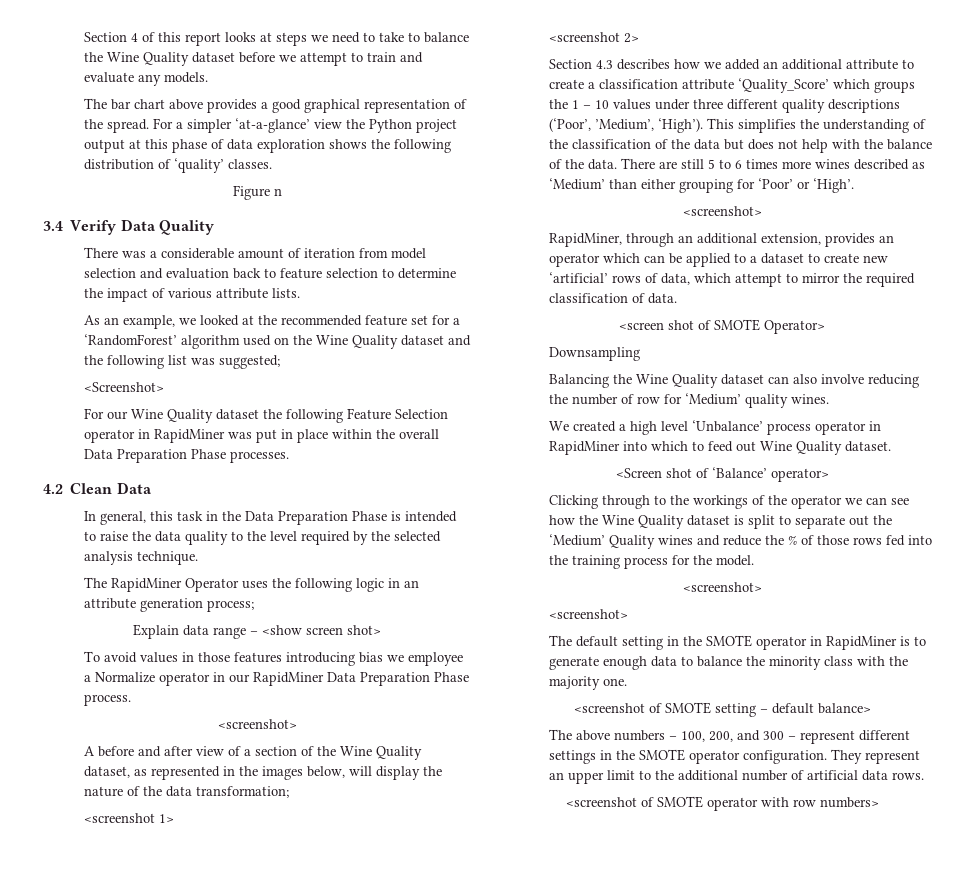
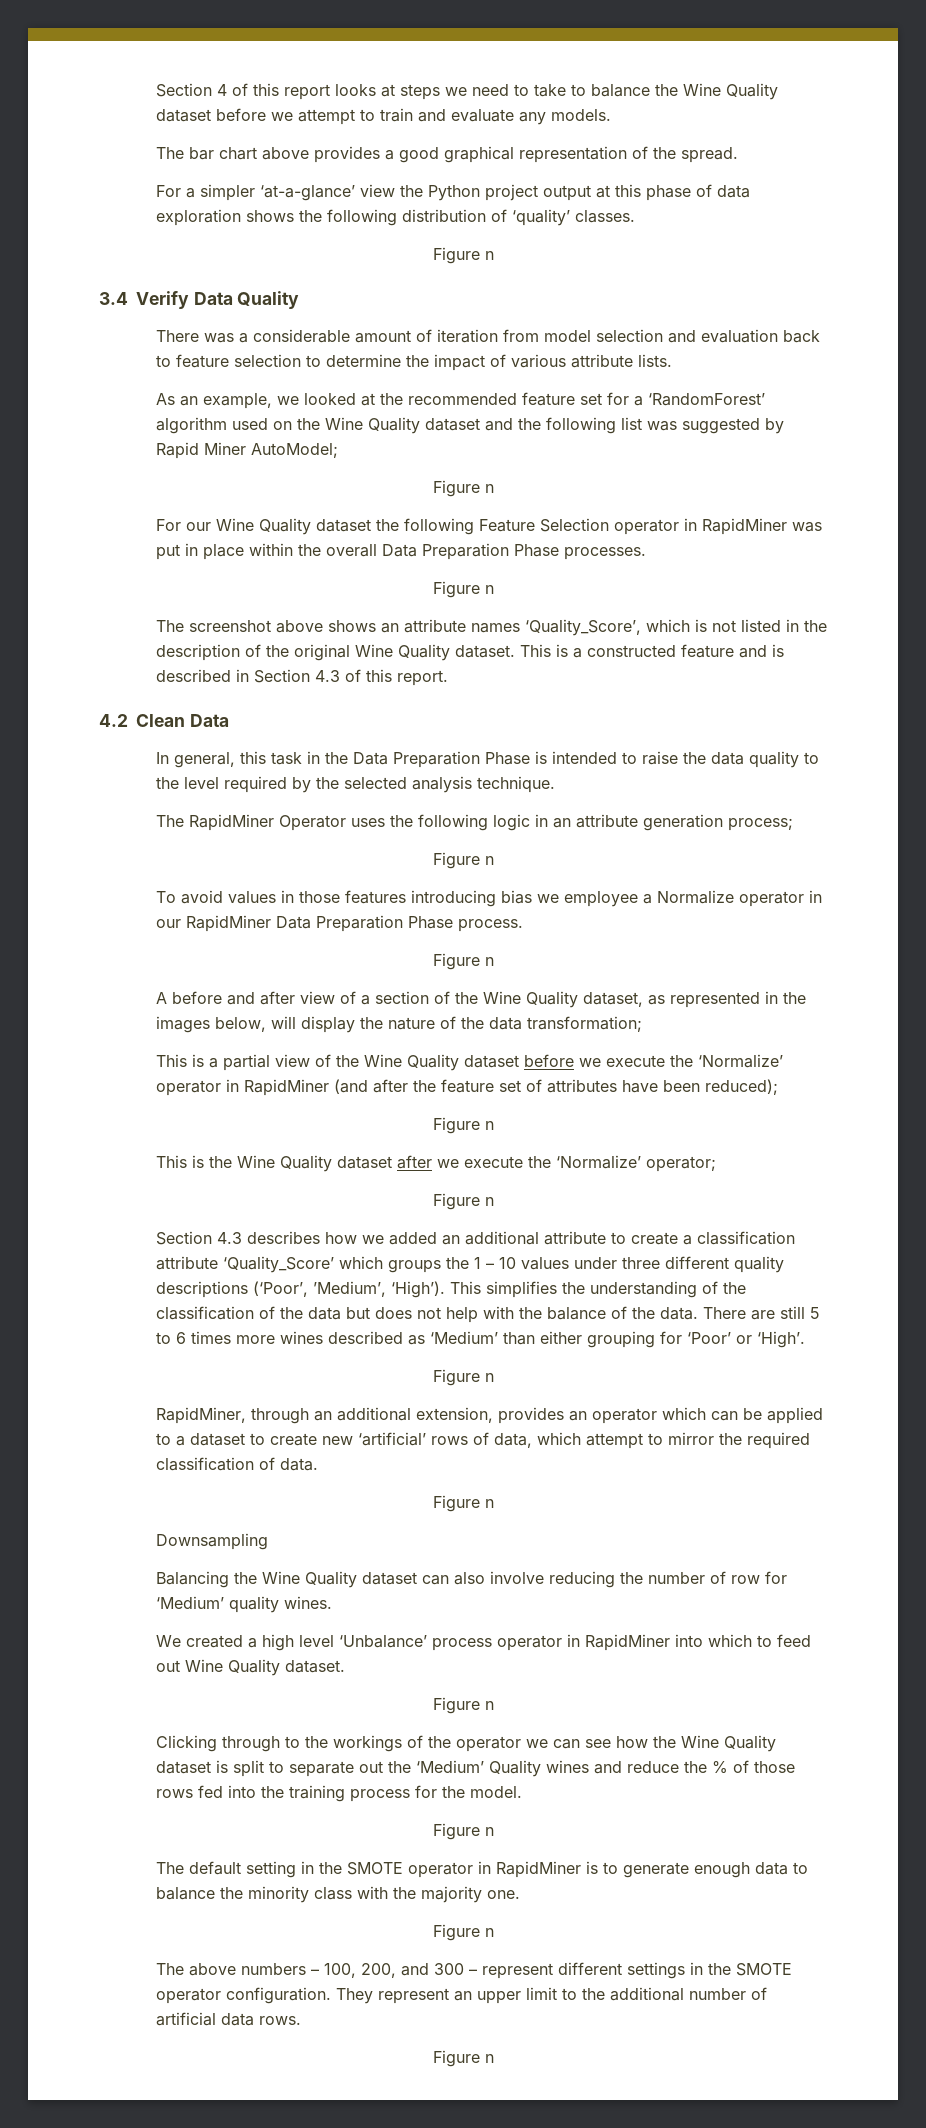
- The bar chart above provides a good graphical representation of the spread. For a simpler ‘at-a-glance’ view the Python project output at this phase of data exploration shows the following distribution of ‘quality’ classes.
+ The bar chart above provides a good graphical representation of the spread.
+ For a simpler ‘at-a-glance’ view the Python project output at this phase of data exploration shows the following distribution of ‘quality’ classes.
- As an example, we looked at the recommended feature set for a ‘RandomForest’ algorithm used on the Wine Quality dataset and the following list was suggested;
- <Screenshot>
+ As an example, we looked at the recommended feature set for a ‘RandomForest’ algorithm used on the Wine Quality dataset and the following list was suggested by Rapid Miner AutoModel;
+ Figure n
  For our Wine Quality dataset the following Feature Selection operator in RapidMiner was put in place within the overall Data Preparation Phase processes.
+ Figure n
+ The screenshot above shows an attribute names ‘Quality_Score’, which is not listed in the description of the original Wine Quality dataset. This is a constructed feature and is described in Section 4.3 of this report.
  The RapidMiner Operator uses the following logic in an attribute generation process;
- Explain data range – <show screen shot>
+ Figure n
  To avoid values in those features introducing bias we employee a Normalize operator in our RapidMiner Data Preparation Phase process.
- <screenshot>
+ Figure n
- <screenshot 1>
- <screenshot 2>
+ This is a partial view of the Wine Quality dataset before we execute the ‘Normalize’ operator in RapidMiner (and after the feature set of attributes have been reduced);
+ Figure n
+ This is the Wine Quality dataset after we execute the ‘Normalize’ operator;
+ Figure n
  There are still 5 to 6 times more wines described as ‘Medium’ than either grouping for ‘Poor’ or ‘High’.
- <screenshot>
+ Figure n
  RapidMiner, through an additional extension, provides an operator which can be applied to a dataset to create new ‘artificial’ rows of data, which attempt to mirror the required classification of data.
- <screen shot of SMOTE Operator>
+ Figure n
  We created a high level ‘Unbalance’ process operator in RapidMiner into which to feed out Wine Quality dataset.
- <Screen shot of ‘Balance’ operator>
+ Figure n
  Clicking through to the workings of the operator we can see how the Wine Quality dataset is split to separate out the ‘Medium’ Quality wines and reduce the % of those rows fed into the training process for the model.
- <screenshot>
- <screenshot>
+ Figure n
  The default setting in the SMOTE operator in RapidMiner is to generate enough data to balance the minority class with the majority one.
- <screenshot of SMOTE setting – default balance>
+ Figure n
  They represent an upper limit to the additional number of artificial data rows.
- <screenshot of SMOTE operator with row numbers>
+ Figure n

